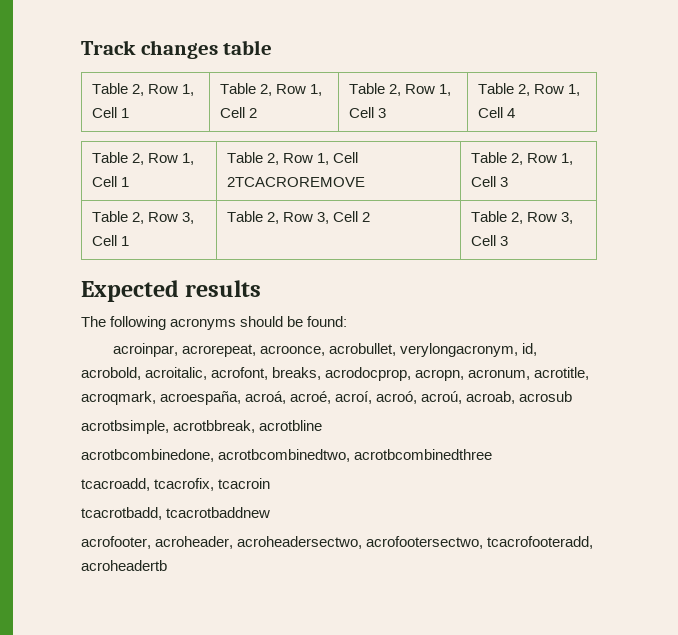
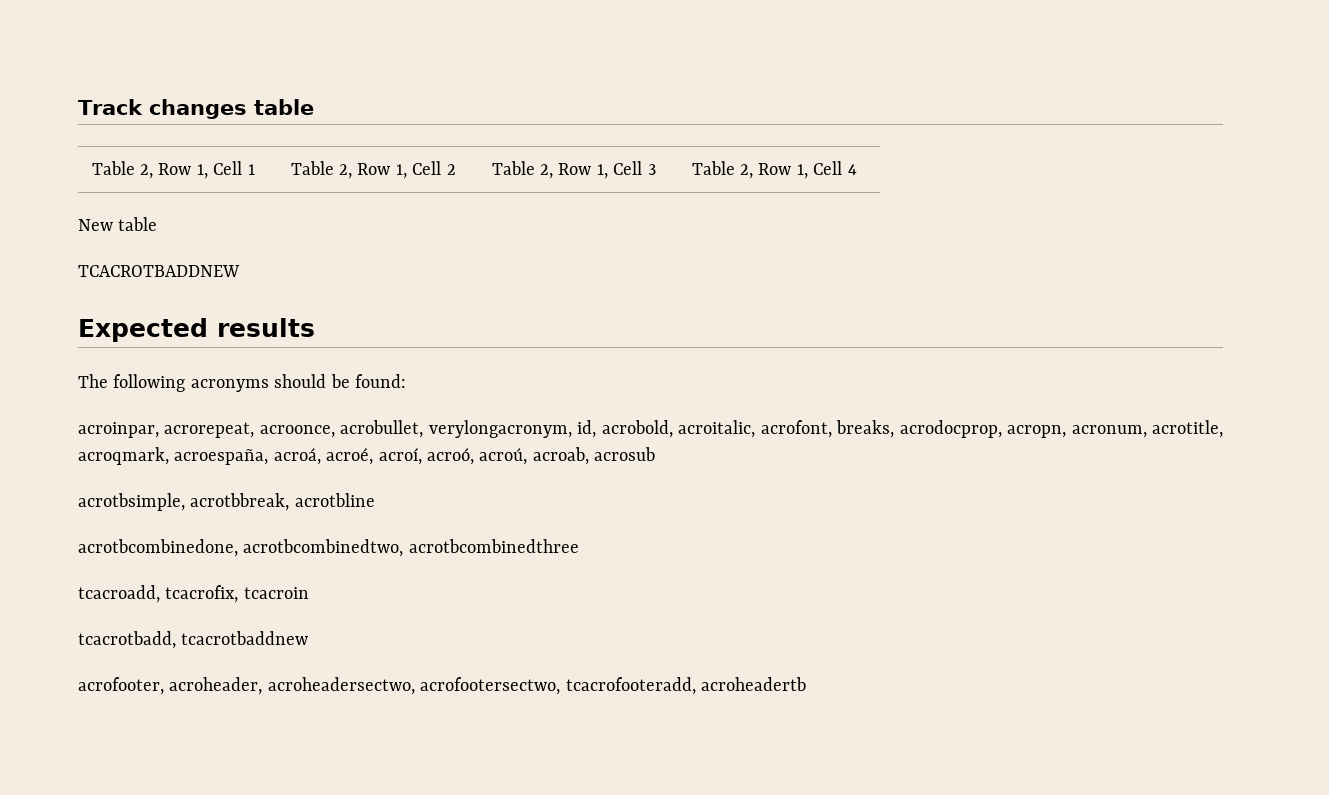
- Table 2, Row 1, Cell 1 | Table 2, Row 1, Cell 2TCACROREMOVE | Table 2, Row 1, Cell 3
- Table 2, Row 3, Cell 1 | Table 2, Row 3, Cell 2 | Table 2, Row 3, Cell 3
+ New table
+ TCACROTBADDNEW

